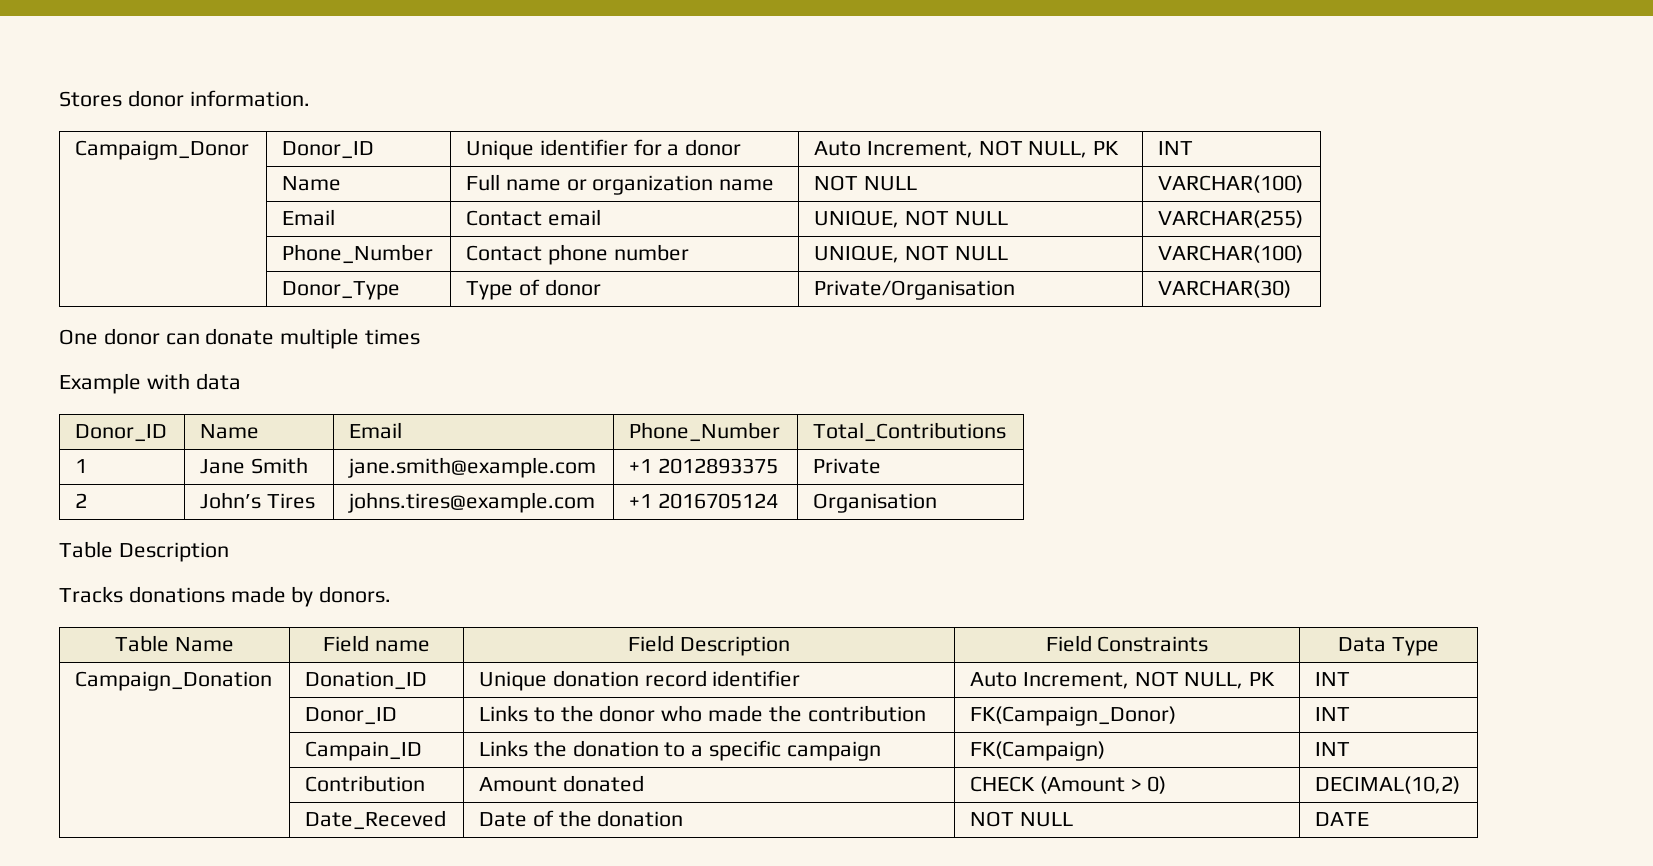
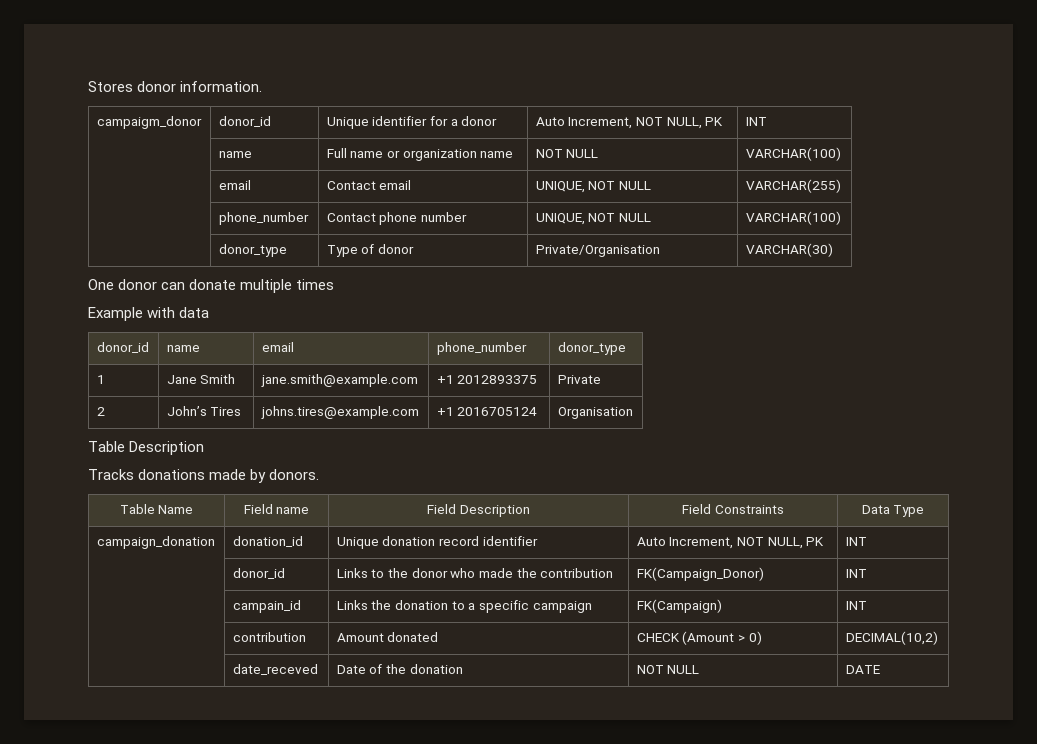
- Campaigm_Donor | Donor_ID | Unique identifier for a donor | Auto Increment, NOT NULL, PK | INT
+ campaigm_donor | donor_id | Unique identifier for a donor | Auto Increment, NOT NULL, PK | INT
- | Name | Full name or organization name | NOT NULL | VARCHAR(100)
+ | name | Full name or organization name | NOT NULL | VARCHAR(100)
- | Email | Contact email | UNIQUE, NOT NULL | VARCHAR(255)
+ | email | Contact email | UNIQUE, NOT NULL | VARCHAR(255)
- | Phone_Number | Contact phone number | UNIQUE, NOT NULL | VARCHAR(100)
+ | phone_number | Contact phone number | UNIQUE, NOT NULL | VARCHAR(100)
- | Donor_Type | Type of donor | Private/Organisation | VARCHAR(30)
+ | donor_type | Type of donor | Private/Organisation | VARCHAR(30)
- Donor_ID | Name | Email | Phone_Number | Total_Contributions
+ donor_id | name | email | phone_number | donor_type
- Campaign_Donation | Donation_ID | Unique donation record identifier | Auto Increment, NOT NULL, PK | INT
+ campaign_donation | donation_id | Unique donation record identifier | Auto Increment, NOT NULL, PK | INT
- | Donor_ID | Links to the donor who made the contribution | FK(Campaign_Donor) | INT
+ | donor_id | Links to the donor who made the contribution | FK(Campaign_Donor) | INT
- | Campain_ID | Links the donation to a specific campaign | FK(Campaign) | INT
+ | campain_id | Links the donation to a specific campaign | FK(Campaign) | INT
- | Contribution | Amount donated | CHECK (Amount > 0) | DECIMAL(10,2)
+ | contribution | Amount donated | CHECK (Amount > 0) | DECIMAL(10,2)
- | Date_Receved | Date of the donation | NOT NULL | DATE
+ | date_receved | Date of the donation | NOT NULL | DATE

